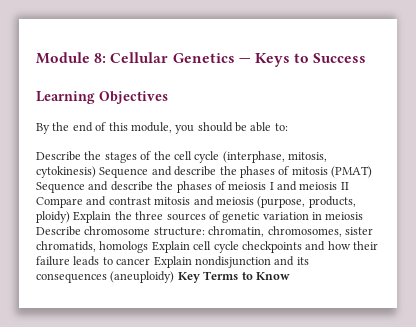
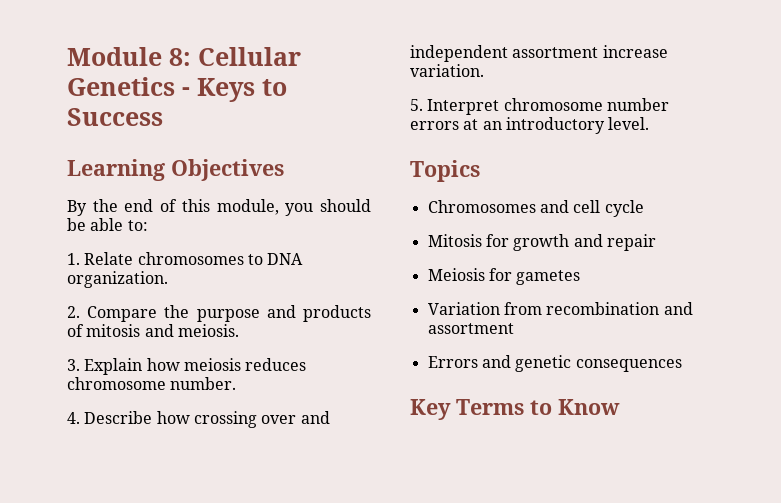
- Module 8: Cellular Genetics — Keys to Success
+ Module 8: Cellular Genetics - Keys to Success
- Describe the stages of the cell cycle (interphase, mitosis, cytokinesis) Sequence and describe the phases of mitosis (PMAT) Sequence and describe the phases of meiosis I and meiosis II Compare and contrast mitosis and meiosis (purpose, products, ploidy) Explain the three sources of genetic variation in meiosis Describe chromosome structure: chromatin, chromosomes, sister chromatids, homologs Explain cell cycle checkpoints and how their failure leads to cancer Explain nondisjunction and its consequences (aneuploidy) Key Terms to Know
+ 1. Relate chromosomes to DNA organization.
+ 2. Compare the purpose and products of mitosis and meiosis.
+ 3. Explain how meiosis reduces chromosome number.
+ 4. Describe how crossing over and independent assortment increase variation.
+ 5. Interpret chromosome number errors at an introductory level.
+ Topics
+ Chromosomes and cell cycle
+ Mitosis for growth and repair
+ Meiosis for gametes
+ Variation from recombination and assortment
+ Errors and genetic consequences
+ Key Terms to Know

